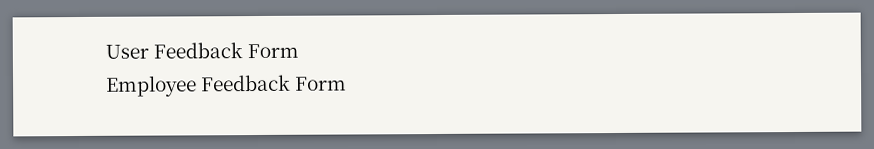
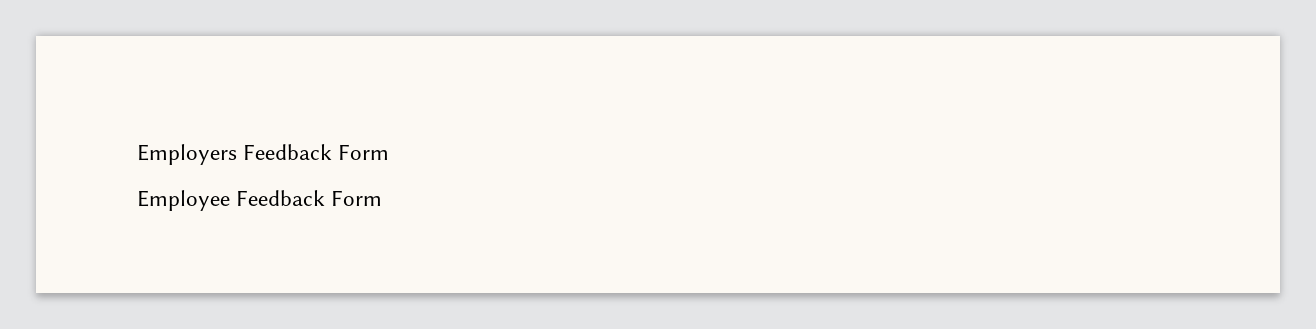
- User Feedback Form
+ Employers Feedback Form

